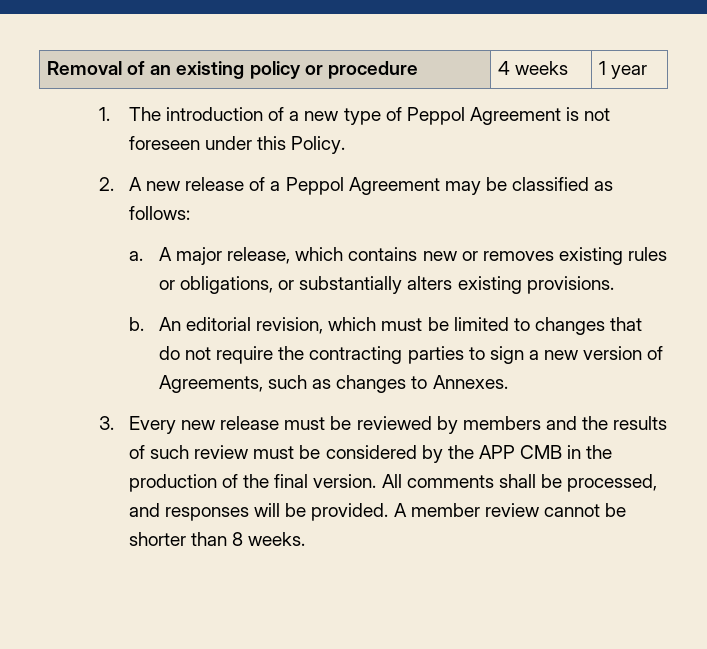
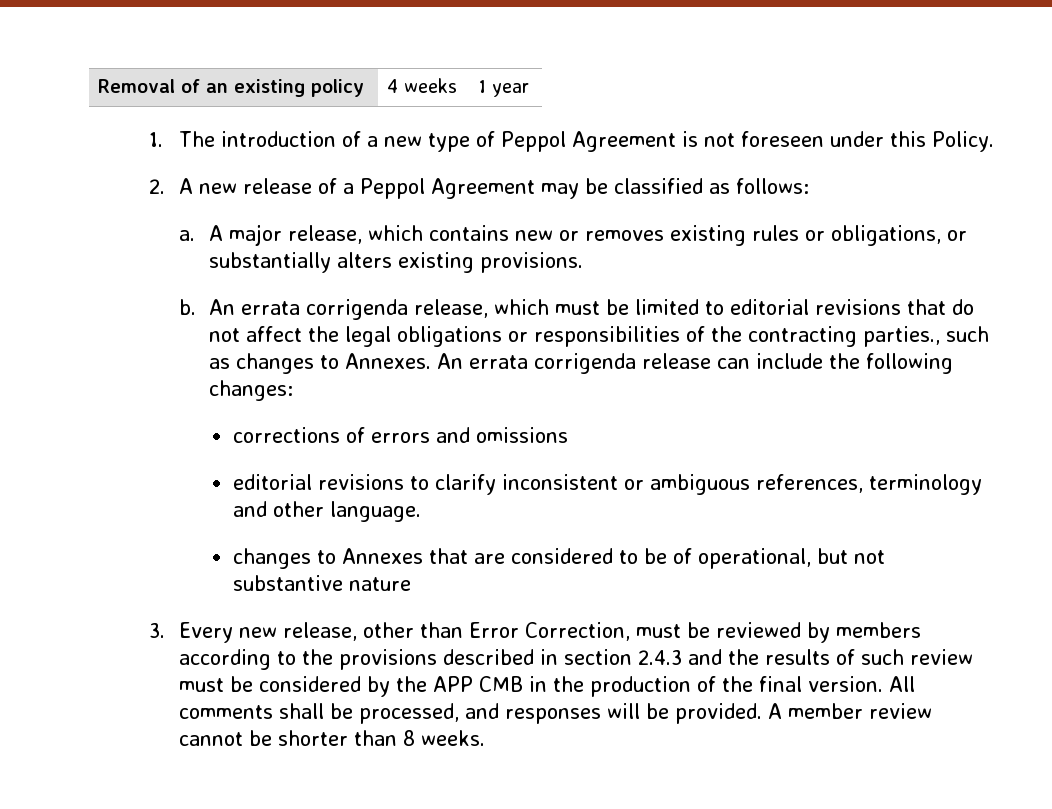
- Removal of an existing policy or procedure | 4 weeks | 1 year
+ Removal of an existing policy | 4 weeks | 1 year
- An editorial revision, which must be limited to changes that do not require the contracting parties to sign a new version of Agreements, such as changes to Annexes.
- 3. Every new release must be reviewed by members and the results of such review must be considered by the APP CMB in the production of the final version.
+ An errata corrigenda release, which must be limited to editorial revisions that do not affect the legal obligations or responsibilities of the contracting parties., such as changes to Annexes. An errata corrigenda release can include the following changes:
+ corrections of errors and omissions
+ editorial revisions to clarify inconsistent or ambiguous references, terminology and other language.
+ changes to Annexes that are considered to be of operational, but not substantive nature
+ 3. Every new release, other than Error Correction, must be reviewed by members according to the provisions described in section 2.4.3 and the results of such review must be considered by the APP CMB in the production of the final version.

